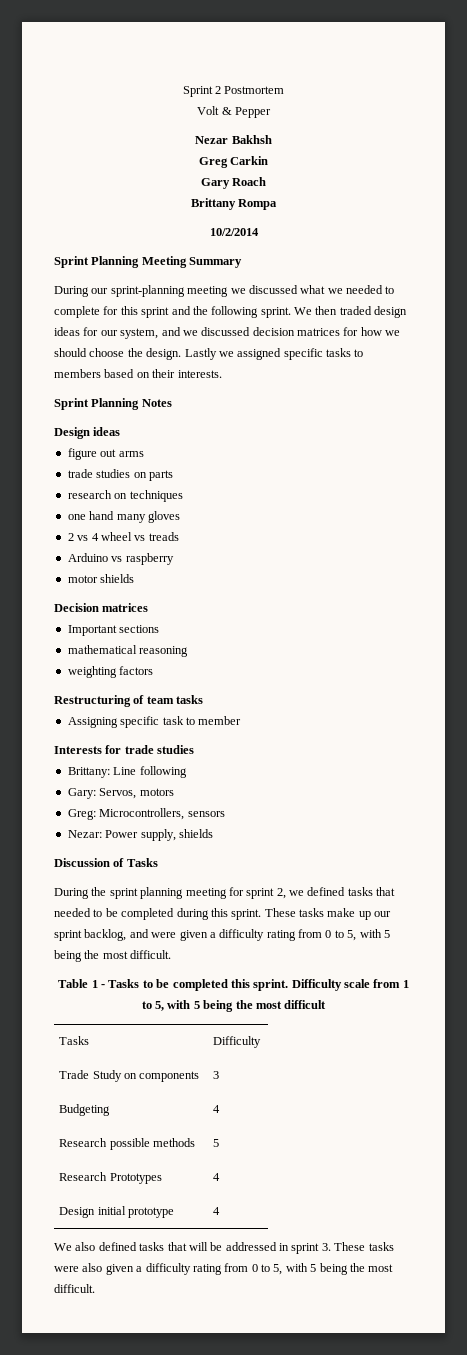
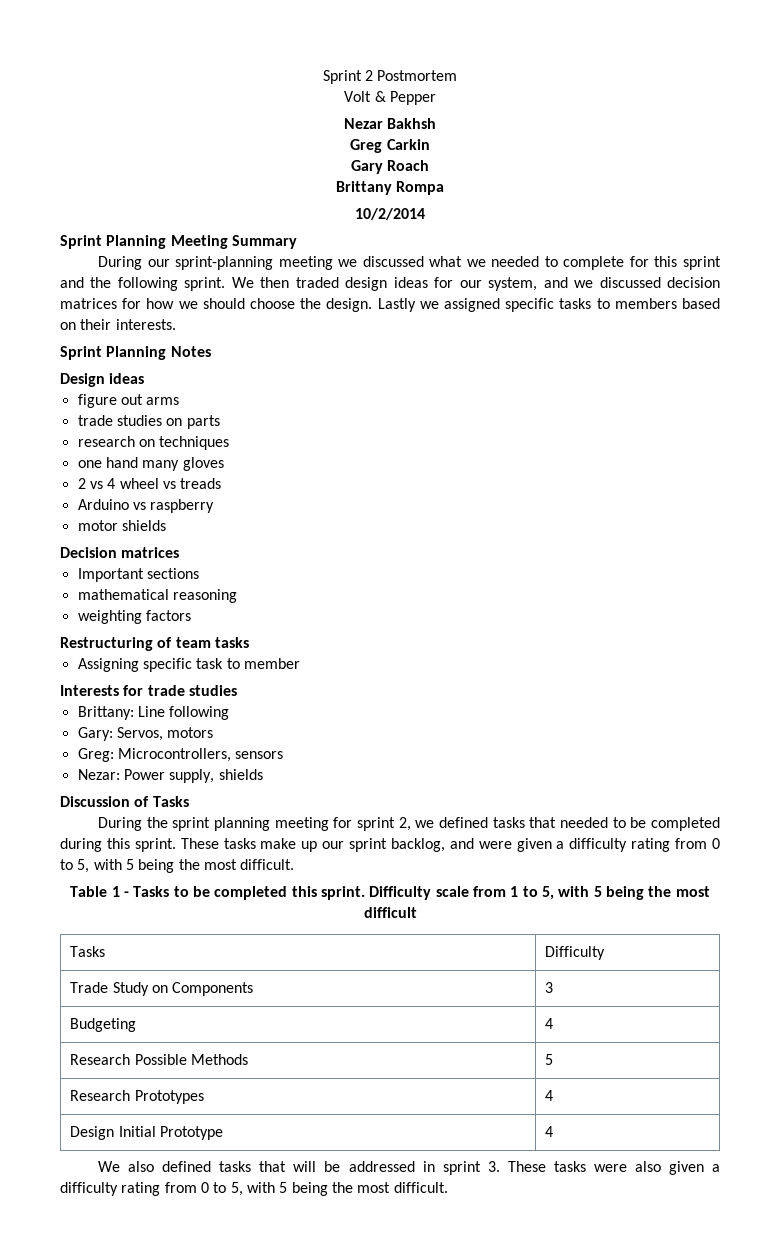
- Trade Study on components | 3
+ Trade Study on Components | 3
- Research possible methods | 5
+ Research Possible Methods | 5
- Design initial prototype | 4
+ Design Initial Prototype | 4

